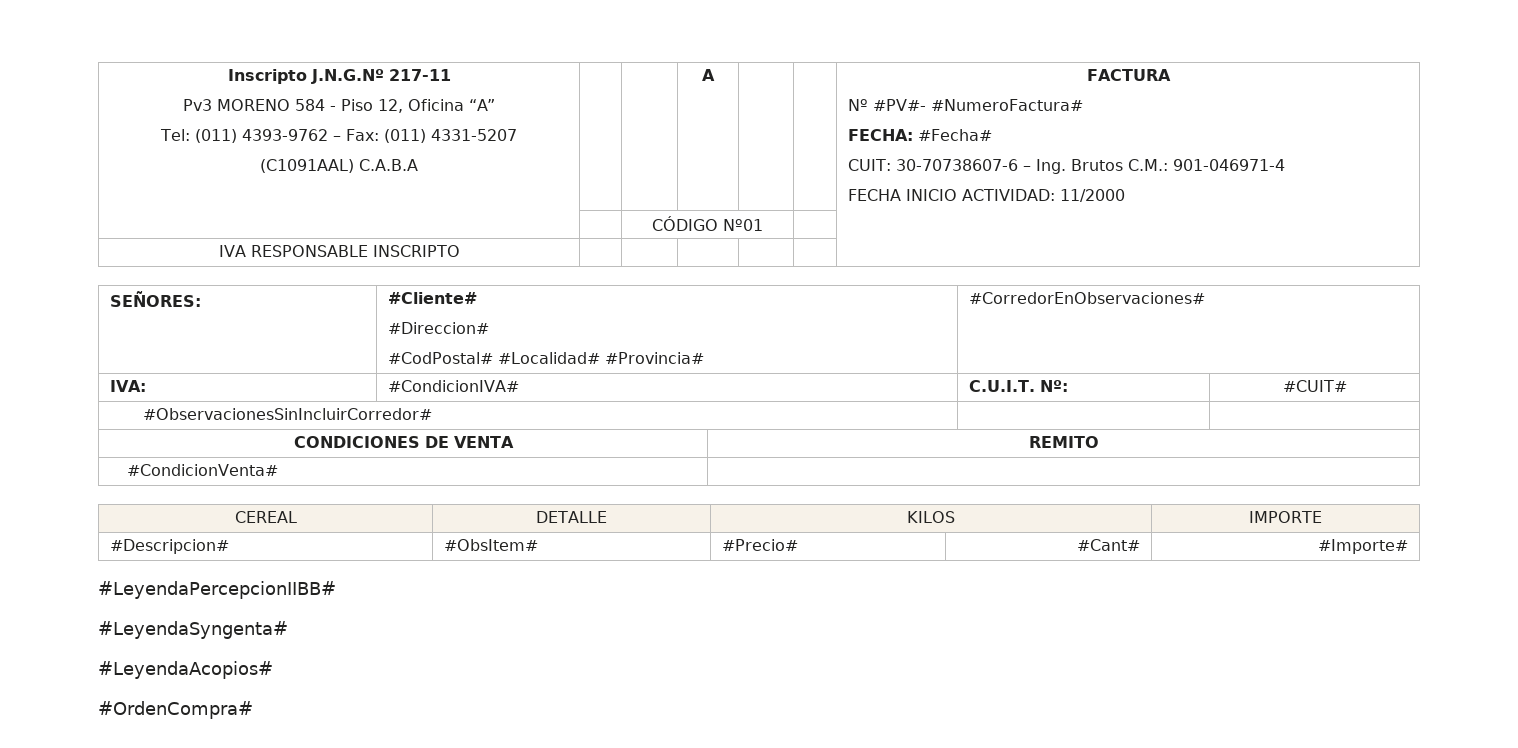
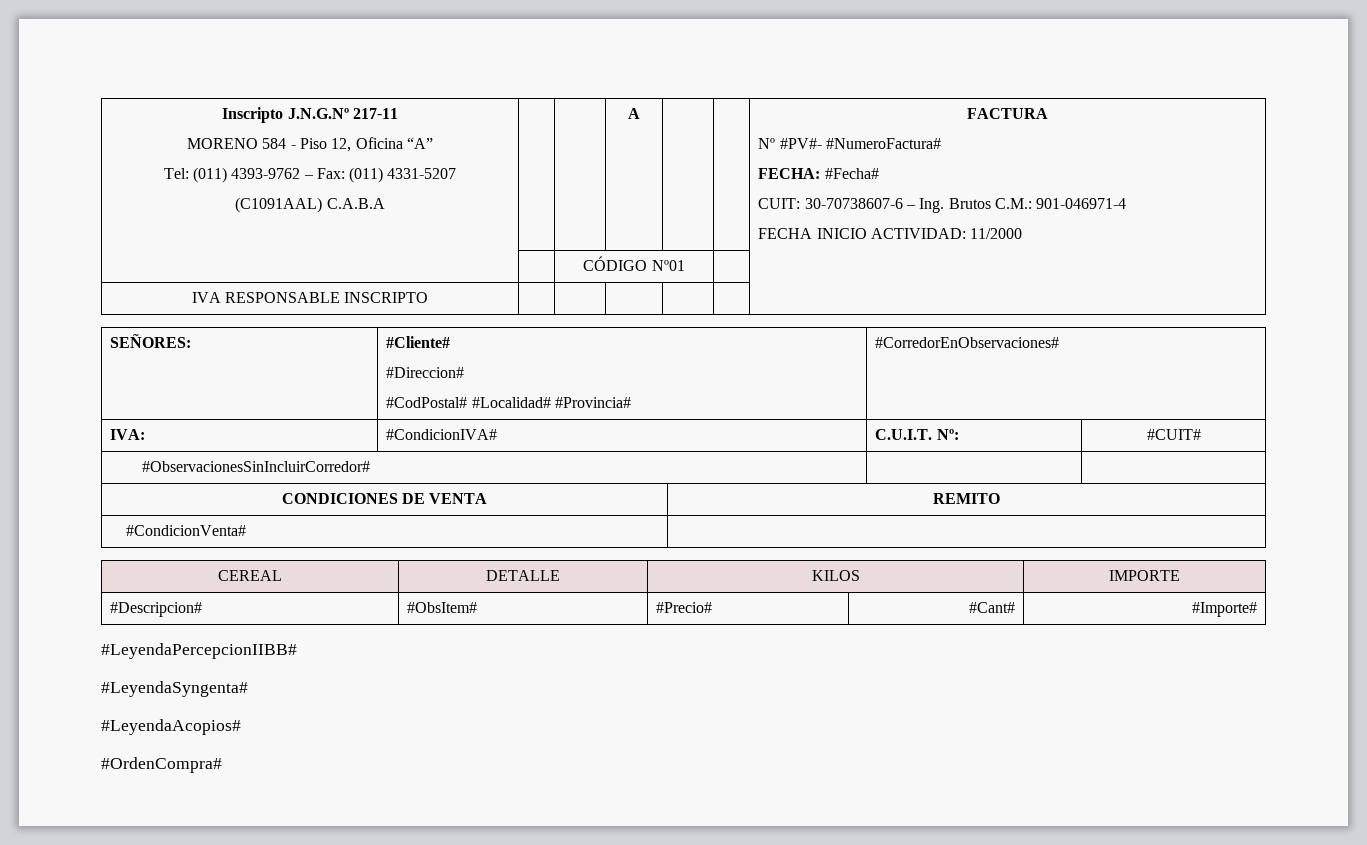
  Inscripto J.N.G.Nº 217-11
- Pv3 MORENO 584 - Piso 12, Oficina “A”
+ MORENO 584 - Piso 12, Oficina “A”

